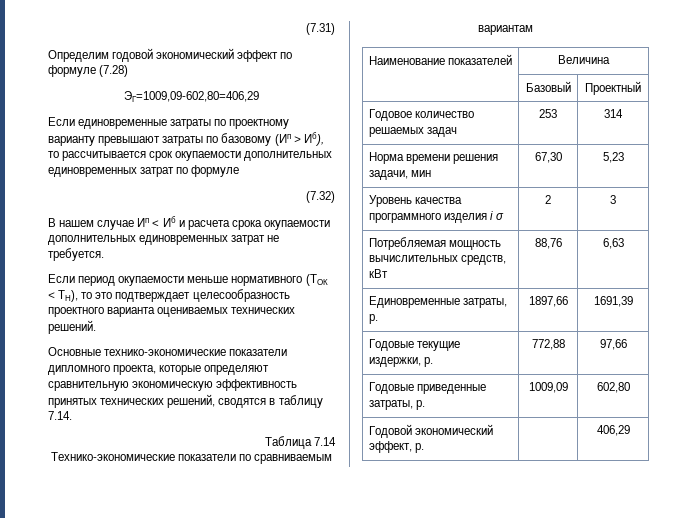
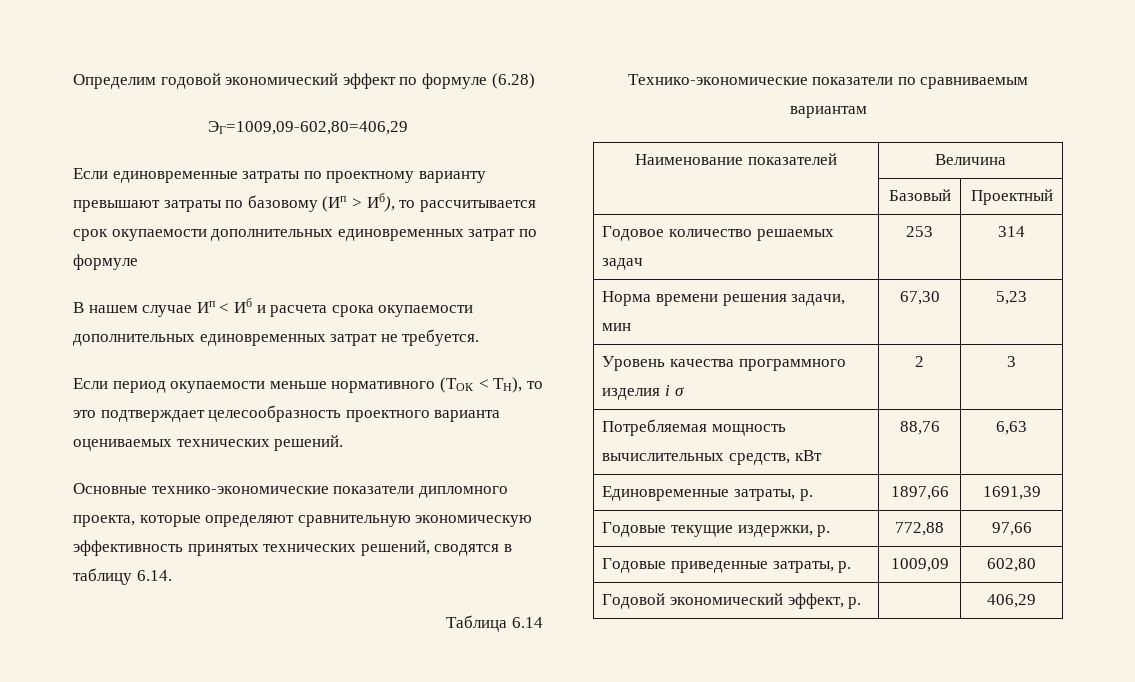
- (7.31)
- Определим годовой экономический эффект по формуле (7.28)
+ Определим годовой экономический эффект по формуле (6.28)
- (7.32)
- Основные технико-экономические показатели дипломного проекта, которые определяют сравнительную экономическую эффективность принятых технических решений, сводятся в таблицу 7.14.
+ Основные технико-экономические показатели дипломного проекта, которые определяют сравнительную экономическую эффективность принятых технических решений, сводятся в таблицу 6.14.
- Таблица 7.14
+ Таблица 6.14

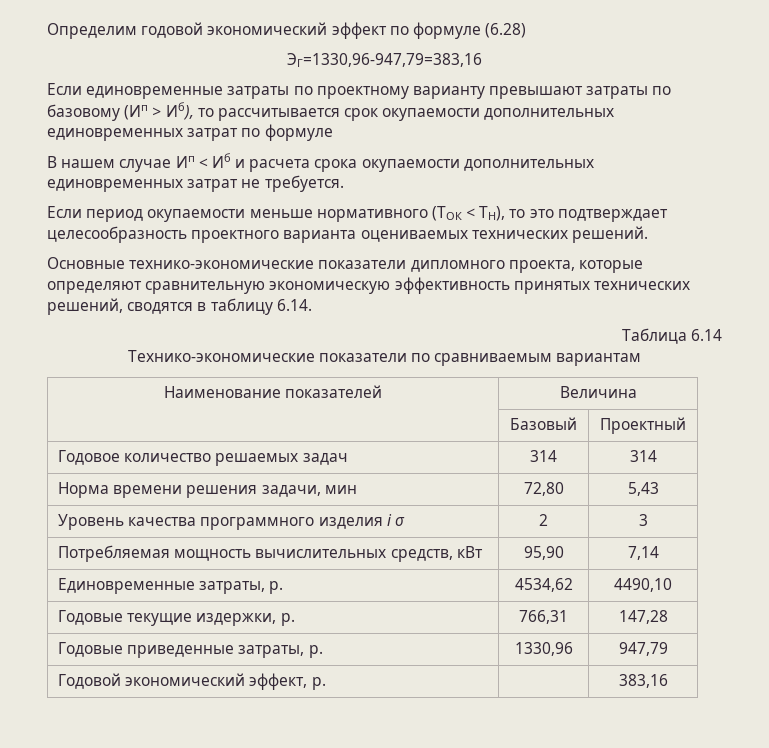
- ЭГ=1009,09-602,80=406,29
+ ЭГ=1330,96-947,79=383,16
- Годовое количество решаемых задач | 253 | 314
+ Годовое количество решаемых задач | 314 | 314
- Норма времени решения задачи, мин | 67,30 | 5,23
+ Норма времени решения задачи, мин | 72,80 | 5,43
- Потребляемая мощность вычислительных средств, кВт | 88,76 | 6,63
+ Потребляемая мощность вычислительных средств, кВт | 95,90 | 7,14
- Единовременные затраты, р. | 1897,66 | 1691,39
+ Единовременные затраты, р. | 4534,62 | 4490,10
- Годовые текущие издержки, р. | 772,88 | 97,66
+ Годовые текущие издержки, р. | 766,31 | 147,28
- Годовые приведенные затраты, р. | 1009,09 | 602,80
+ Годовые приведенные затраты, р. | 1330,96 | 947,79
- Годовой экономический эффект, р. | | 406,29
+ Годовой экономический эффект, р. | | 383,16

